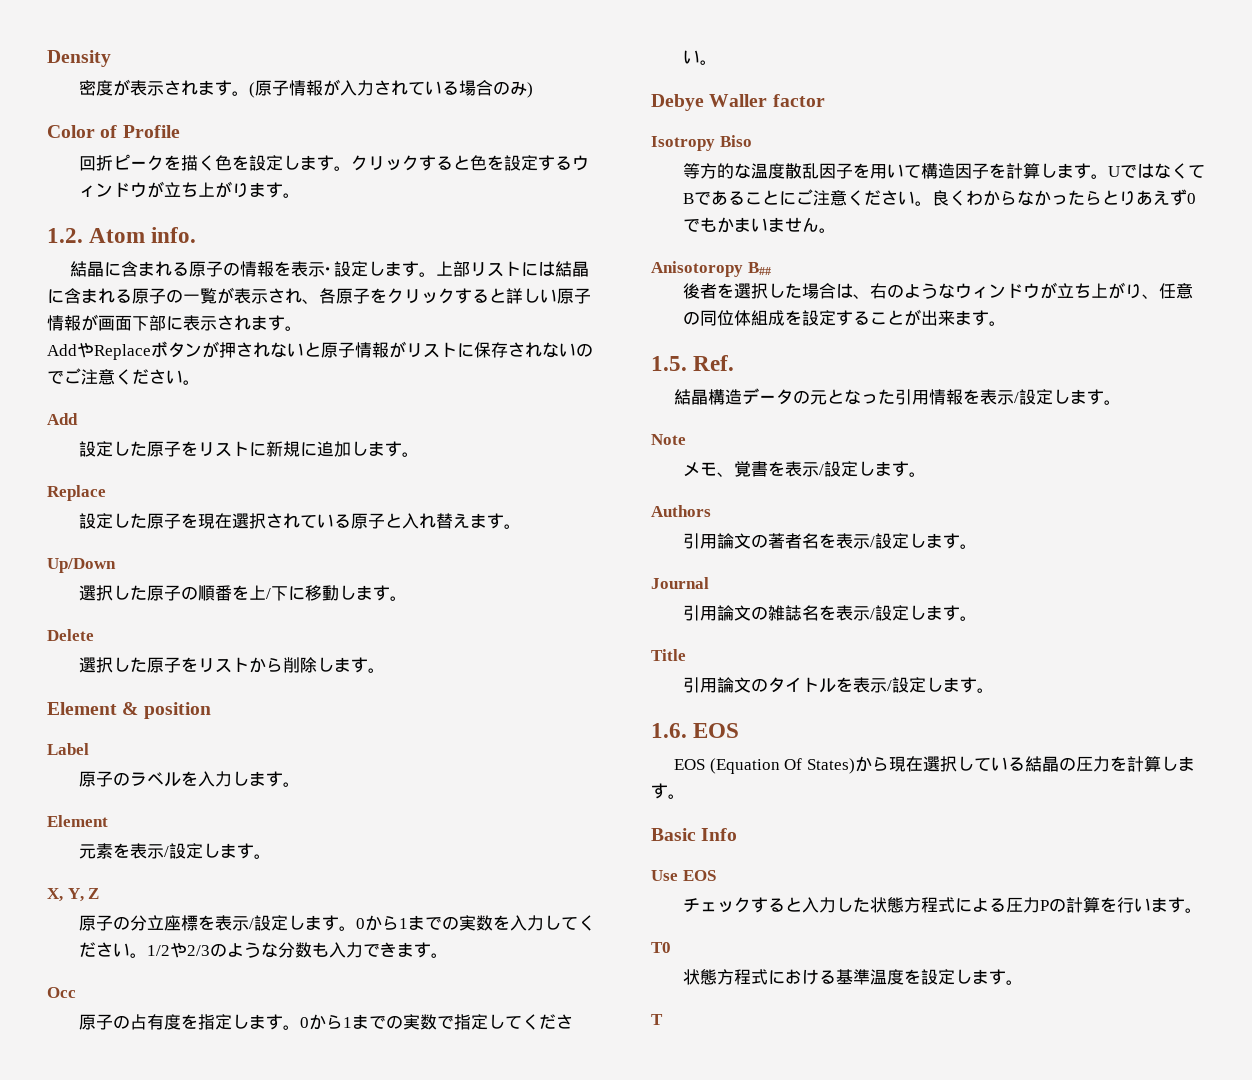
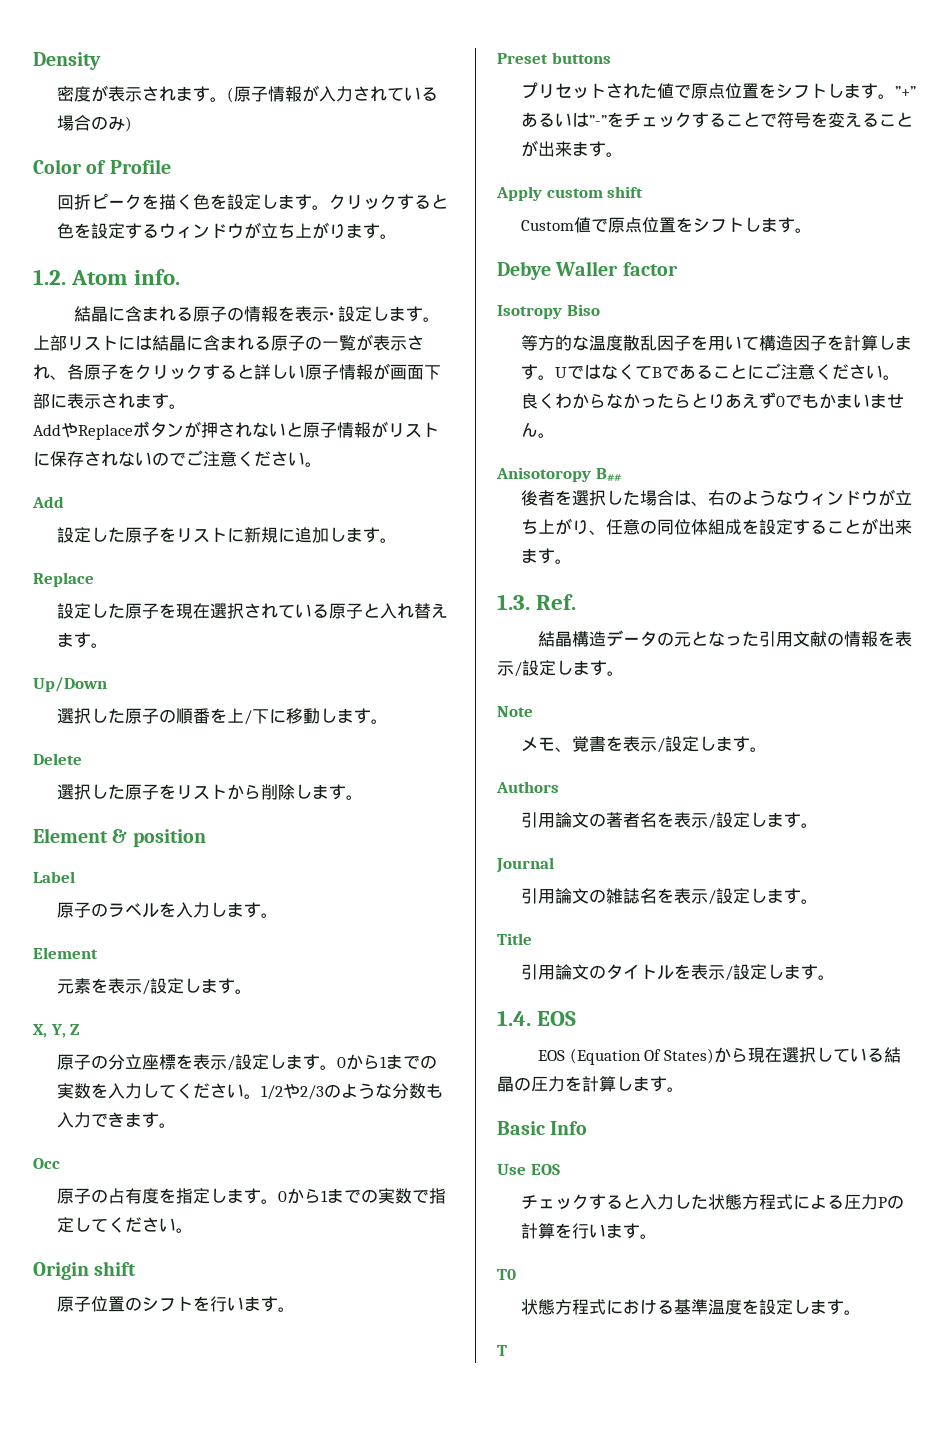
+ Origin shift
+ 原子位置のシフトを行います。
+ Preset buttons
+ プリセットされた値で原点位置をシフトします。”+”あるいは”-”をチェックすることで符号を変えることが出来ます。
+ Apply custom shift
+ Custom値で原点位置をシフトします。
- 1.5. Ref.
+ 1.3. Ref.
- 結晶構造データの元となった引用情報を表示/設定します。
+ 結晶構造データの元となった引用文献の情報を表示/設定します。
- 1.6. EOS
+ 1.4. EOS

